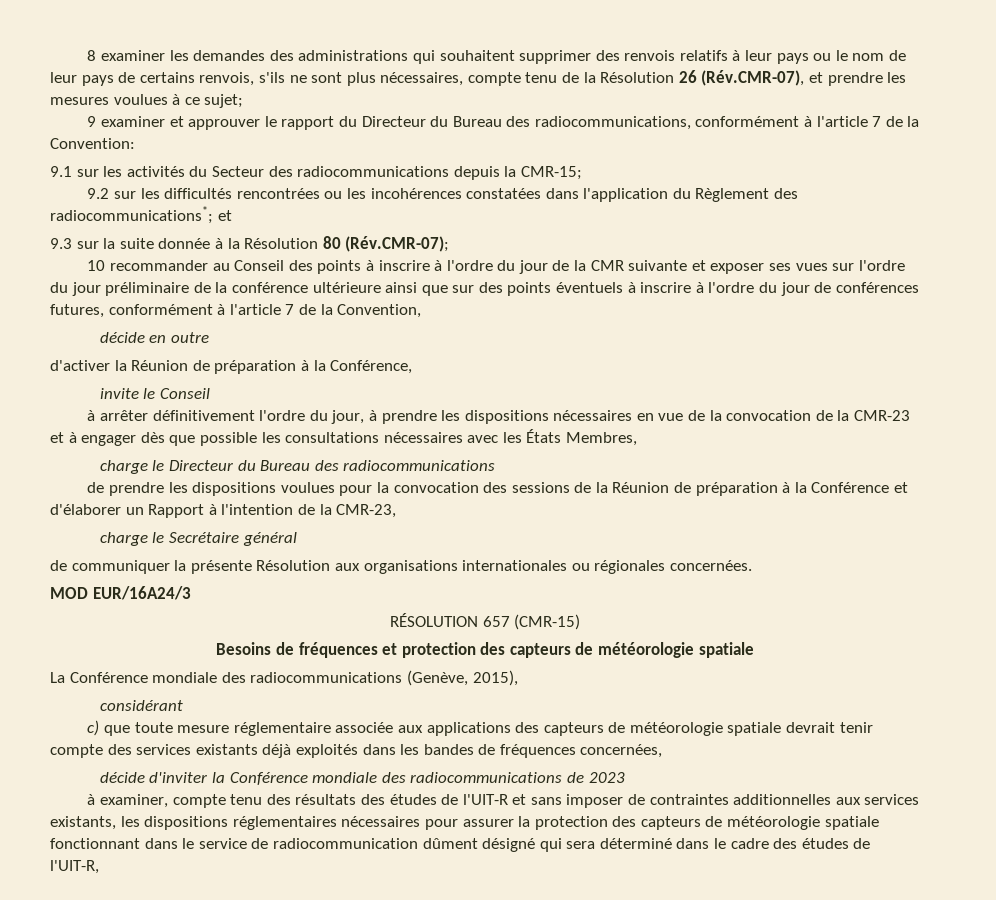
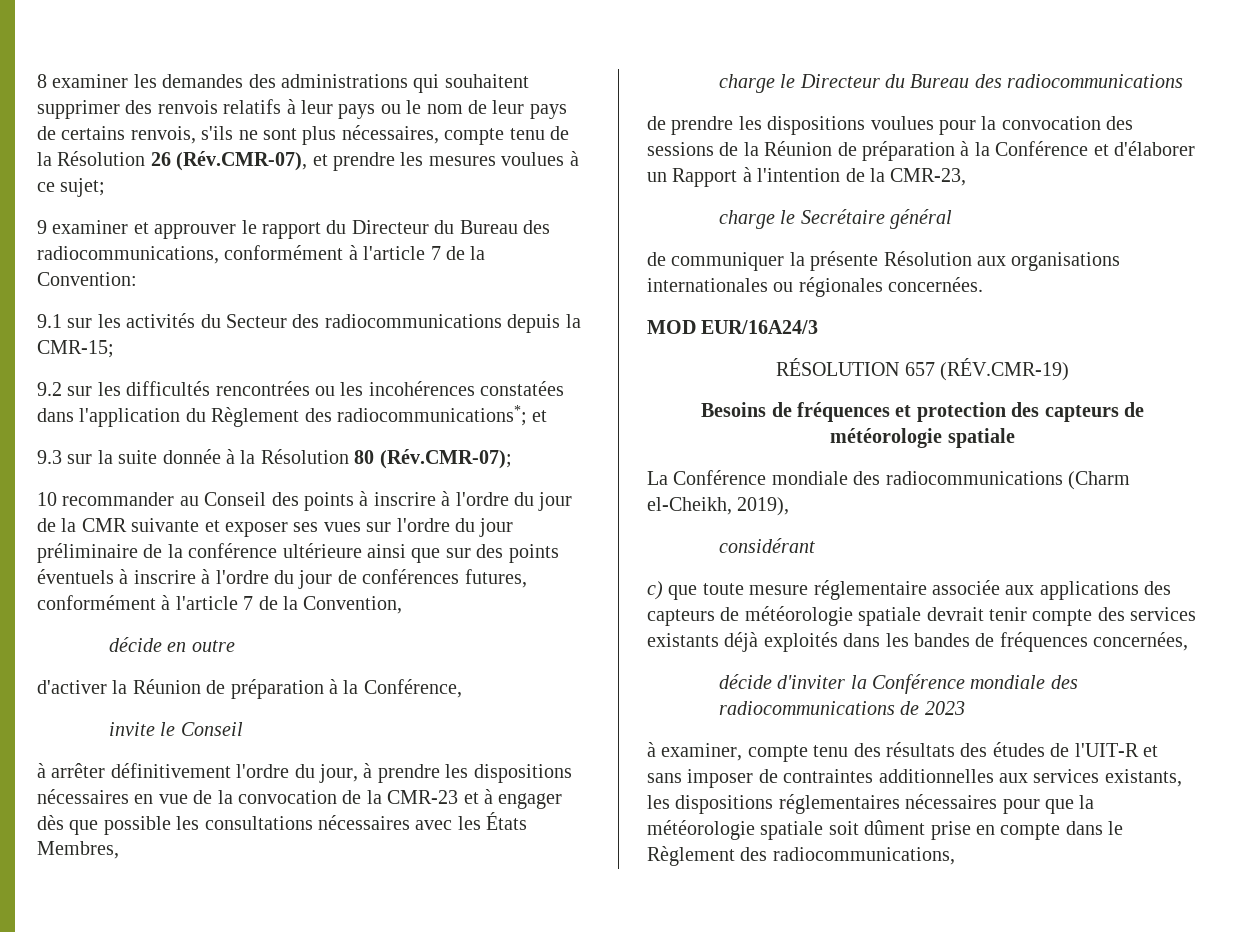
- RÉSOLUTION 657 (CMR-15)
+ RÉSOLUTION 657 (RÉV.CMR-19)
- La Conférence mondiale des radiocommunications (Genève, 2015),
+ La Conférence mondiale des radiocommunications (Charm el-Cheikh, 2019),
- à examiner, compte tenu des résultats des études de l'UIT-R et sans imposer de contraintes additionnelles aux services existants, les dispositions réglementaires nécessaires pour assurer la protection des capteurs de météorologie spatiale fonctionnant dans le service de radiocommunication dûment désigné qui sera déterminé dans le cadre des études de l'UIT-R,
+ à examiner, compte tenu des résultats des études de l'UIT-R et sans imposer de contraintes additionnelles aux services existants, les dispositions réglementaires nécessaires pour que la météorologie spatiale soit dûment prise en compte dans le Règlement des radiocommunications,

